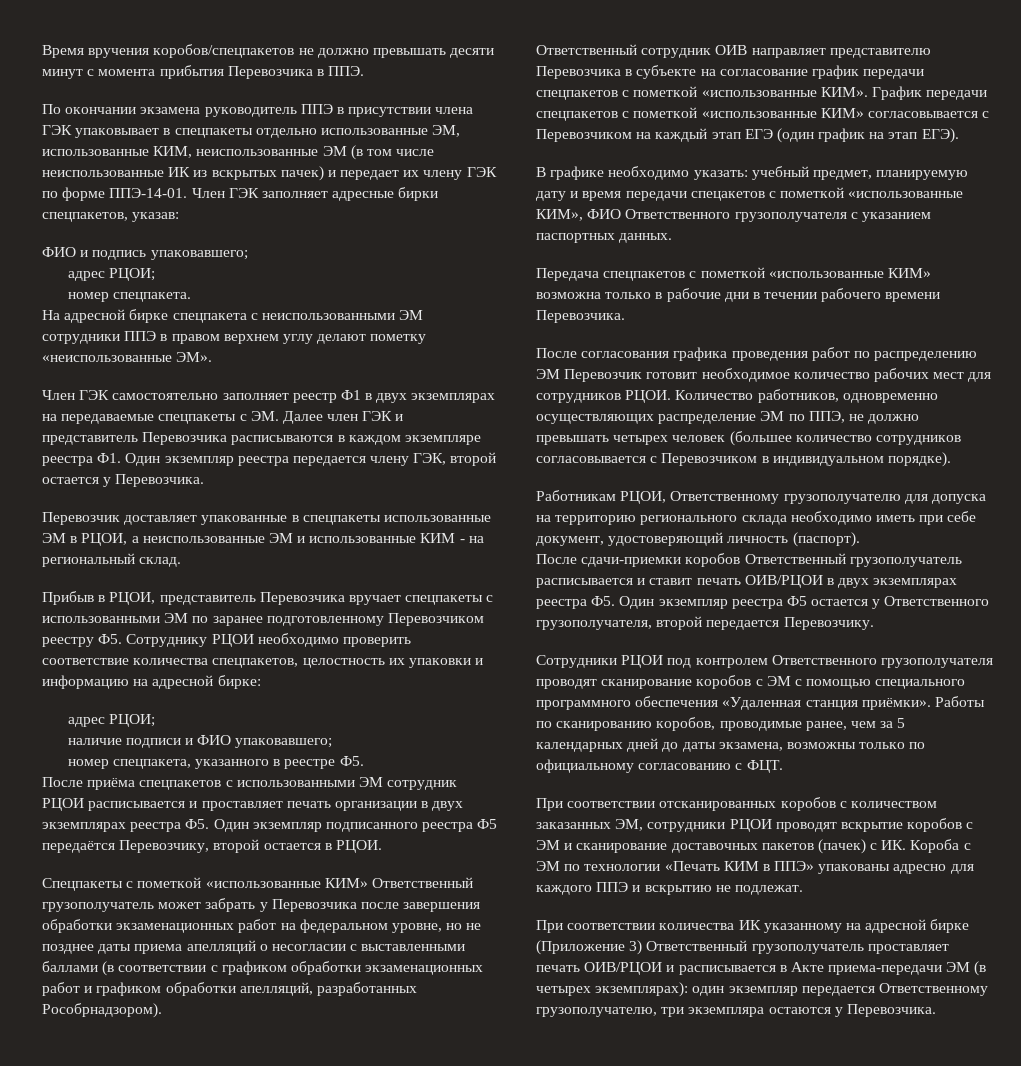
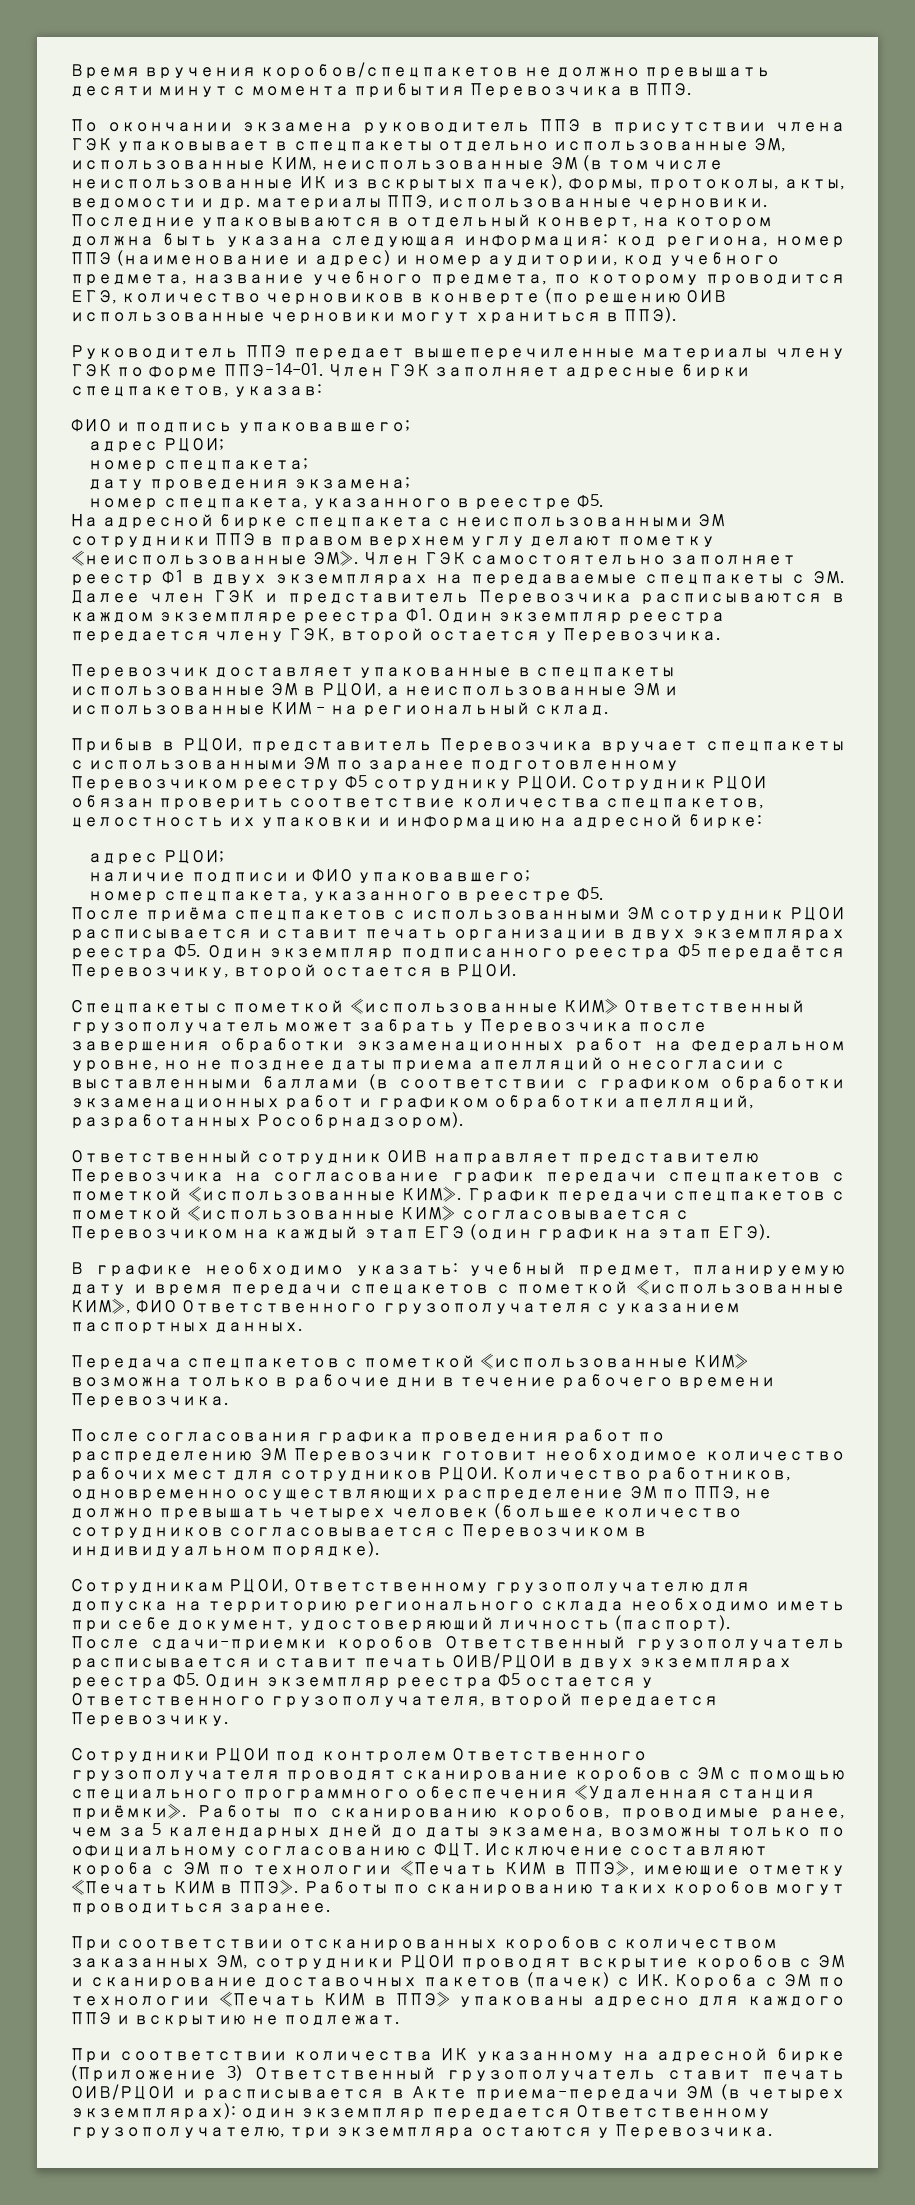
- По окончании экзамена руководитель ППЭ в присутствии члена ГЭК упаковывает в спецпакеты отдельно использованные ЭМ, использованные КИМ, неиспользованные ЭМ (в том числе неиспользованные ИК из вскрытых пачек) и передает их члену ГЭК по форме ППЭ-14-01.
+ По окончании экзамена руководитель ППЭ в присутствии члена ГЭК упаковывает в спецпакеты отдельно использованные ЭМ, использованные КИМ, неиспользованные ЭМ (в том числе неиспользованные ИК из вскрытых пачек), формы, протоколы, акты, ведомости и др. материалы ППЭ, использованные черновики. Последние упаковываются в отдельный конверт, на котором должна быть указана следующая информация: код региона, номер ППЭ (наименование и адрес) и номер аудитории, код учебного предмета, название учебного предмета, по которому проводится ЕГЭ, количество черновиков в конверте (по решению ОИВ использованные черновики могут храниться в ППЭ).
+ Руководитель ППЭ передает вышеперечиленные материалы члену ГЭК по форме ППЭ-14-01.
- номер спецпакета.
+ номер спецпакета;
+ дату проведения экзамена;
+ номер спецпакета, указанного в реестре Ф5.
- На адресной бирке спецпакета с неиспользованными ЭМ сотрудники ППЭ в правом верхнем углу делают пометку «неиспользованные ЭМ».
- Член ГЭК самостоятельно заполняет реестр Ф1 в двух экземплярах на передаваемые спецпакеты с ЭМ. Далее член ГЭК и представитель Перевозчика расписываются в каждом экземпляре реестра Ф1. Один экземпляр реестра передается члену ГЭК, второй остается у Перевозчика.
+ На адресной бирке спецпакета с неиспользованными ЭМ сотрудники ППЭ в правом верхнем углу делают пометку «неиспользованные ЭМ». Член ГЭК самостоятельно заполняет реестр Ф1 в двух экземплярах на передаваемые спецпакеты с ЭМ. Далее член ГЭК и представитель Перевозчика расписываются в каждом экземпляре реестра Ф1. Один экземпляр реестра передается члену ГЭК, второй остается у Перевозчика.
- Прибыв в РЦОИ, представитель Перевозчика вручает спецпакеты с использованными ЭМ по заранее подготовленному Перевозчиком реестру Ф5. Сотруднику РЦОИ необходимо проверить соответствие количества спецпакетов, целостность их упаковки и информацию на адресной бирке:
+ Прибыв в РЦОИ, представитель Перевозчика вручает спецпакеты с использованными ЭМ по заранее подготовленному Перевозчиком реестру Ф5 сотруднику РЦОИ. Сотрудник РЦОИ обязан проверить соответствие количества спецпакетов, целостность их упаковки и информацию на адресной бирке:
- После приёма спецпакетов с использованными ЭМ сотрудник РЦОИ расписывается и проставляет печать организации в двух экземплярах реестра Ф5. Один экземпляр подписанного реестра Ф5 передаётся Перевозчику, второй остается в РЦОИ.
+ После приёма спецпакетов с использованными ЭМ сотрудник РЦОИ расписывается и ставит печать организации в двух экземплярах реестра Ф5. Один экземпляр подписанного реестра Ф5 передаётся Перевозчику, второй остается в РЦОИ.
- Ответственный сотрудник ОИВ направляет представителю Перевозчика в субъекте на согласование график передачи спецпакетов с пометкой «использованные КИМ».
+ Ответственный сотрудник ОИВ направляет представителю Перевозчика на согласование график передачи спецпакетов с пометкой «использованные КИМ».
- Передача спецпакетов с пометкой «использованные КИМ» возможна только в рабочие дни в течении рабочего времени Перевозчика.
+ Передача спецпакетов с пометкой «использованные КИМ» возможна только в рабочие дни в течение рабочего времени Перевозчика.
- Работникам РЦОИ, Ответственному грузополучателю для допуска на территорию регионального склада необходимо иметь при себе документ, удостоверяющий личность (паспорт).
+ Сотрудникам РЦОИ, Ответственному грузополучателю для допуска на территорию регионального склада необходимо иметь при себе документ, удостоверяющий личность (паспорт).
- Работы по сканированию коробов, проводимые ранее, чем за 5 календарных дней до даты экзамена, возможны только по официальному согласованию с ФЦТ.
+ Работы по сканированию коробов, проводимые ранее, чем за 5 календарных дней до даты экзамена, возможны только по официальному согласованию с ФЦТ. Исключение составляют короба с ЭМ по технологии «Печать КИМ в ППЭ», имеющие отметку «Печать КИМ в ППЭ». Работы по сканированию таких коробов могут проводиться заранее.
- При соответствии количества ИК указанному на адресной бирке (Приложение 3) Ответственный грузополучатель проставляет печать ОИВ/РЦОИ и расписывается в Акте приема-передачи ЭМ (в четырех экземплярах): один экземпляр передается Ответственному грузополучателю, три экземпляра остаются у Перевозчика.
+ При соответствии количества ИК указанному на адресной бирке (Приложение 3) Ответственный грузополучатель ставит печать ОИВ/РЦОИ и расписывается в Акте приема-передачи ЭМ (в четырех экземплярах): один экземпляр передается Ответственному грузополучателю, три экземпляра остаются у Перевозчика.

